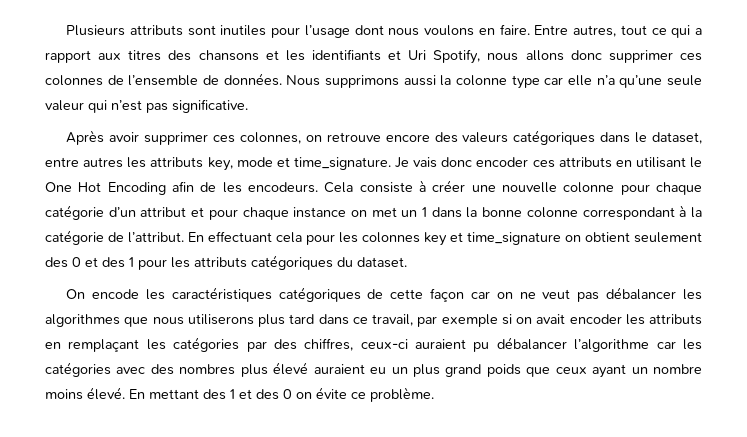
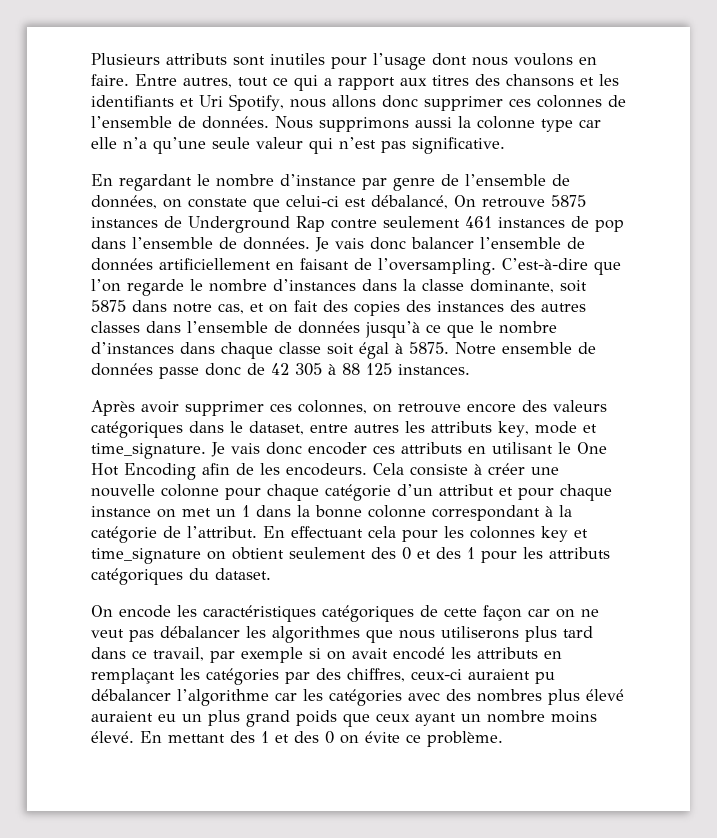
+ En regardant le nombre d’instance par genre de l’ensemble de données, on constate que celui-ci est débalancé, On retrouve 5875 instances de Underground Rap contre seulement 461 instances de pop dans l’ensemble de données. Je vais donc balancer l’ensemble de données artificiellement en faisant de l’oversampling. C’est-à-dire que l’on regarde le nombre d’instances dans la classe dominante, soit 5875 dans notre cas, et on fait des copies des instances des autres classes dans l’ensemble de données jusqu’à ce que le nombre d’instances dans chaque classe soit égal à 5875. Notre ensemble de données passe donc de 42 305 à 88 125 instances.
- On encode les caractéristiques catégoriques de cette façon car on ne veut pas débalancer les algorithmes que nous utiliserons plus tard dans ce travail, par exemple si on avait encoder les attributs en remplaçant les catégories par des chiffres, ceux-ci auraient pu débalancer l’algorithme car les catégories avec des nombres plus élevé auraient eu un plus grand poids que ceux ayant un nombre moins élevé.
+ On encode les caractéristiques catégoriques de cette façon car on ne veut pas débalancer les algorithmes que nous utiliserons plus tard dans ce travail, par exemple si on avait encodé les attributs en remplaçant les catégories par des chiffres, ceux-ci auraient pu débalancer l’algorithme car les catégories avec des nombres plus élevé auraient eu un plus grand poids que ceux ayant un nombre moins élevé.

